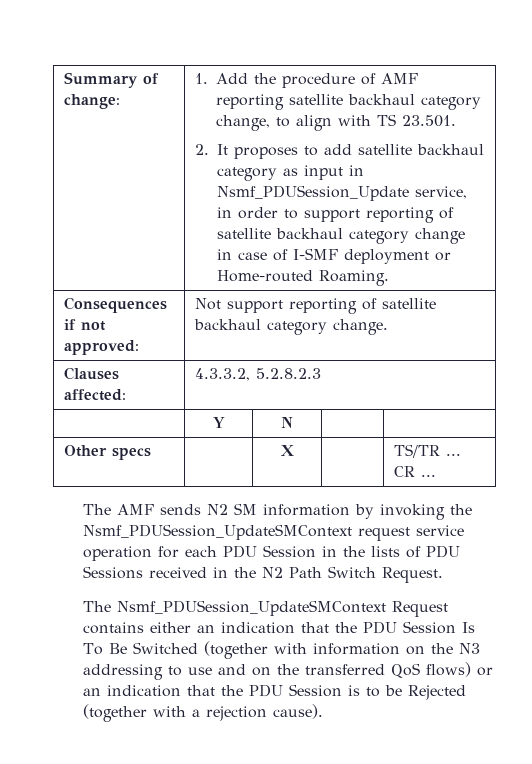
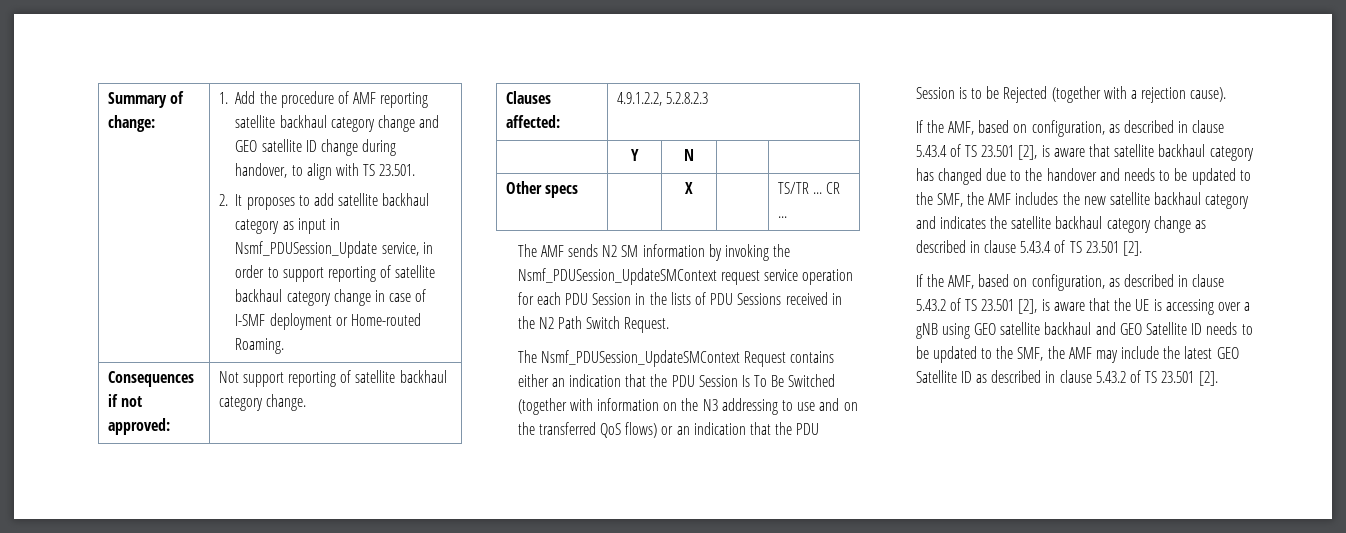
- 1. Add the procedure of AMF reporting satellite backhaul category change, to align with TS 23.501.
+ 1. Add the procedure of AMF reporting satellite backhaul category change and GEO satellite ID change during handover, to align with TS 23.501.
- Clauses affected: | 4.3.3.2, 5.2.8.2.3
+ Clauses affected: | 4.9.1.2.2, 5.2.8.2.3
+ If the AMF, based on configuration, as described in clause 5.43.4 of TS 23.501 [2], is aware that satellite backhaul category has changed due to the handover and needs to be updated to the SMF, the AMF includes the new satellite backhaul category and indicates the satellite backhaul category change as described in clause 5.43.4 of TS 23.501 [2].
+ If the AMF, based on configuration, as described in clause 5.43.2 of TS 23.501 [2], is aware that the UE is accessing over a gNB using GEO satellite backhaul and GEO Satellite ID needs to be updated to the SMF, the AMF may include the latest GEO Satellite ID as described in clause 5.43.2 of TS 23.501 [2].

